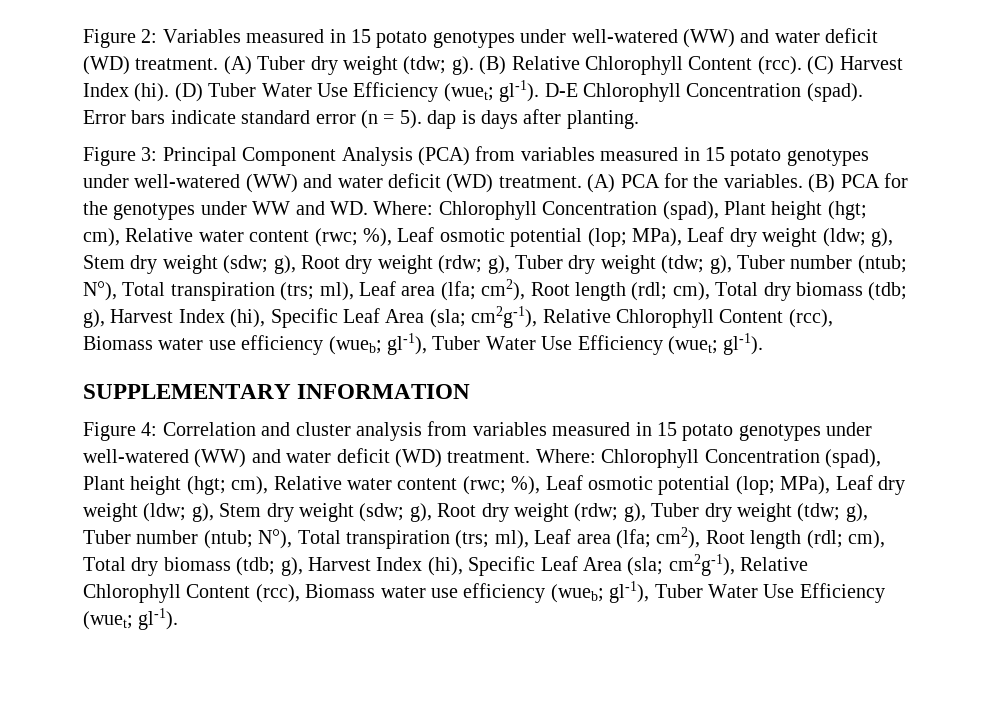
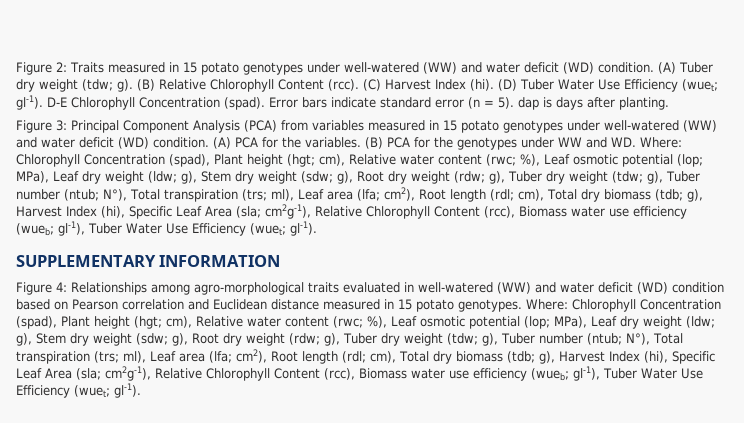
- Figure 2: Variables measured in 15 potato genotypes under well-watered (WW) and water deficit (WD) treatment.
+ Figure 2: Traits measured in 15 potato genotypes under well-watered (WW) and water deficit (WD) condition.
- Figure 3: Principal Component Analysis (PCA) from variables measured in 15 potato genotypes under well-watered (WW) and water deficit (WD) treatment.
+ Figure 3: Principal Component Analysis (PCA) from variables measured in 15 potato genotypes under well-watered (WW) and water deficit (WD) condition.
- Figure 4: Correlation and cluster analysis from variables measured in 15 potato genotypes under well-watered (WW) and water deficit (WD) treatment.
+ Figure 4: Relationships among agro-morphological traits evaluated in well-watered (WW) and water deficit (WD) condition based on Pearson correlation and Euclidean distance measured in 15 potato genotypes.

